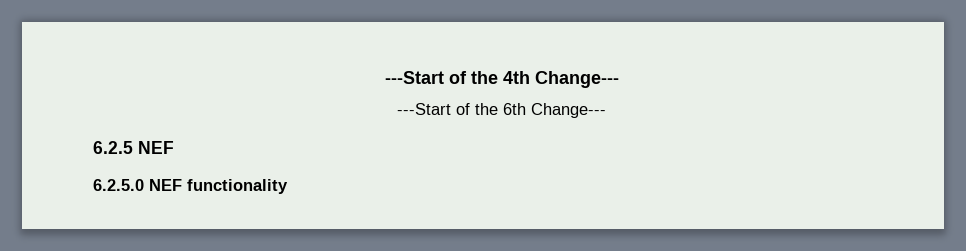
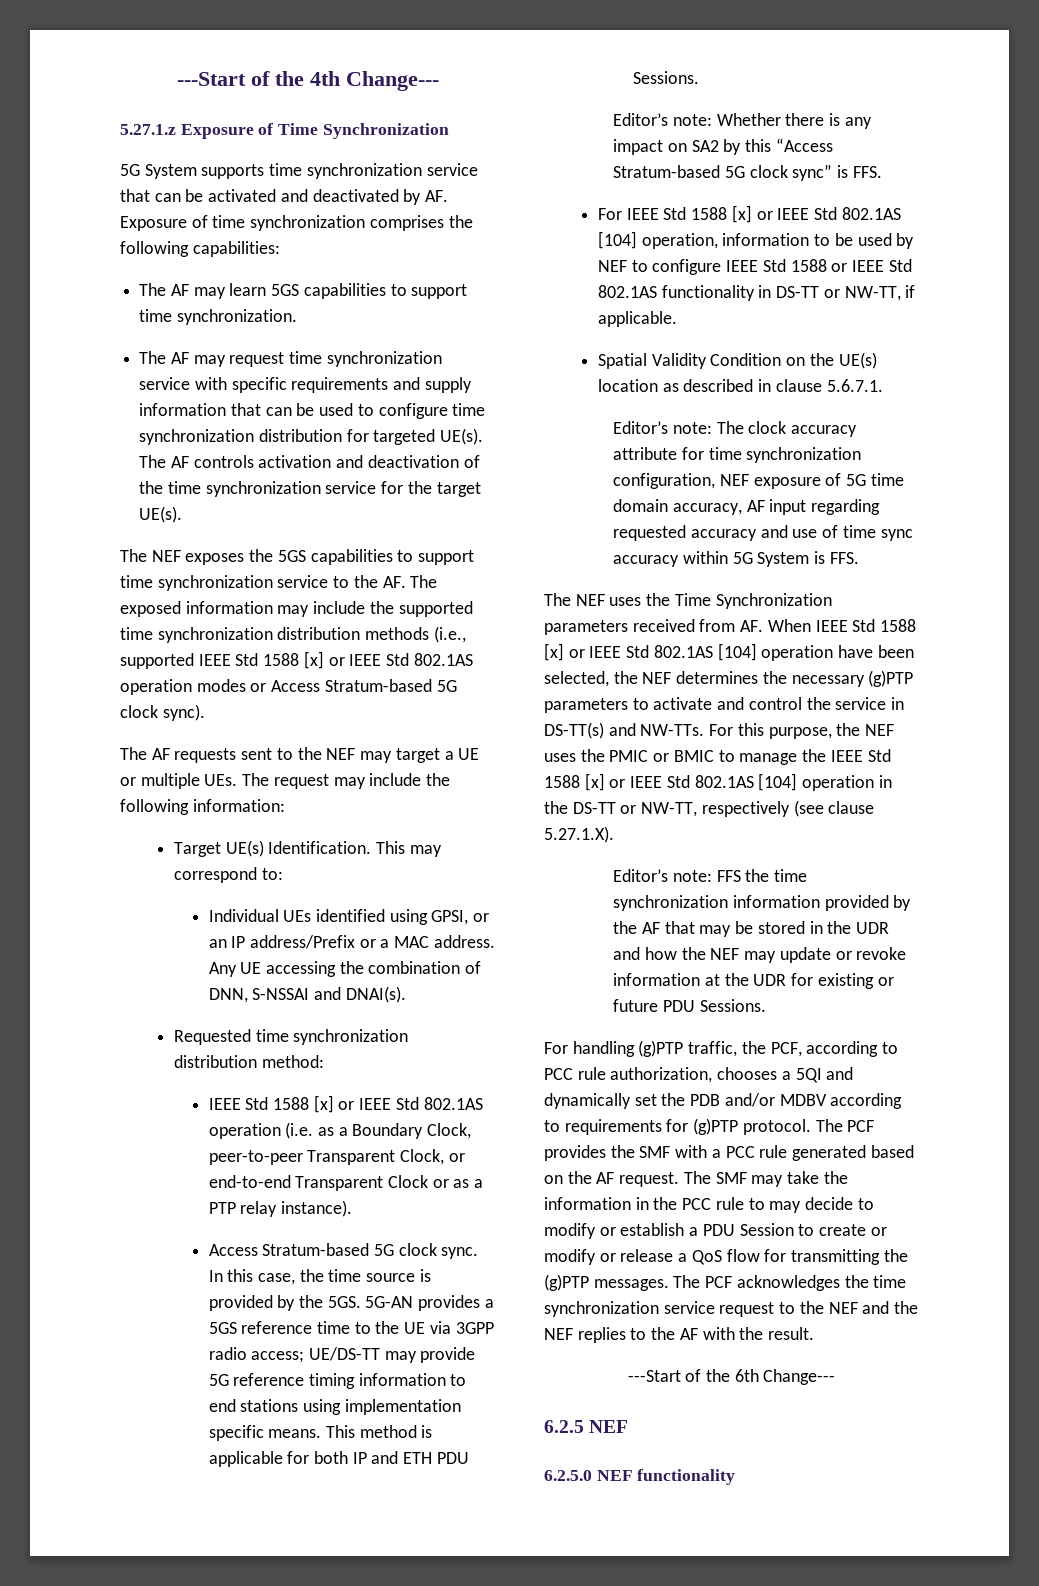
+ 5.27.1.z Exposure of Time Synchronization
+ 5G System supports time synchronization service that can be activated and deactivated by AF. Exposure of time synchronization comprises the following capabilities:
+ The AF may learn 5GS capabilities to support time synchronization.
+ The AF may request time synchronization service with specific requirements and supply information that can be used to configure time synchronization distribution for targeted UE(s). The AF controls activation and deactivation of the time synchronization service for the target UE(s).
+ The NEF exposes the 5GS capabilities to support time synchronization service to the AF. The exposed information may include the supported time synchronization distribution methods (i.e., supported IEEE Std 1588 [x] or IEEE Std 802.1AS operation modes or Access Stratum-based 5G clock sync).
+ The AF requests sent to the NEF may target a UE or multiple UEs. The request may include the following information:
+ Target UE(s) Identification. This may correspond to:
+ Individual UEs identified using GPSI, or an IP address/Prefix or a MAC address. Any UE accessing the combination of DNN, S-NSSAI and DNAI(s).
+ Requested time synchronization distribution method:
+ IEEE Std 1588 [x] or IEEE Std 802.1AS operation (i.e. as a Boundary Clock, peer-to-peer Transparent Clock, or end-to-end Transparent Clock or as a PTP relay instance).
+ Access Stratum-based 5G clock sync. In this case, the time source is provided by the 5GS. 5G-AN provides a 5GS reference time to the UE via 3GPP radio access; UE/DS-TT may provide 5G reference timing information to end stations using implementation specific means. This method is applicable for both IP and ETH PDU Sessions.
+ Editor’s note: Whether there is any impact on SA2 by this “Access Stratum-based 5G clock sync” is FFS.
+ For IEEE Std 1588 [x] or IEEE Std 802.1AS [104] operation, information to be used by NEF to configure IEEE Std 1588 or IEEE Std 802.1AS functionality in DS-TT or NW-TT, if applicable.
+ Spatial Validity Condition on the UE(s) location as described in clause 5.6.7.1.
+ Editor’s note: The clock accuracy attribute for time synchronization configuration, NEF exposure of 5G time domain accuracy, AF input regarding requested accuracy and use of time sync accuracy within 5G System is FFS.
+ The NEF uses the Time Synchronization parameters received from AF. When IEEE Std 1588 [x] or IEEE Std 802.1AS [104] operation have been selected, the NEF determines the necessary (g)PTP parameters to activate and control the service in DS-TT(s) and NW-TTs. For this purpose, the NEF uses the PMIC or BMIC to manage the IEEE Std 1588 [x] or IEEE Std 802.1AS [104] operation in the DS-TT or NW-TT, respectively (see clause 5.27.1.X).
+ Editor’s note: FFS the time synchronization information provided by the AF that may be stored in the UDR and how the NEF may update or revoke information at the UDR for existing or future PDU Sessions.
+ For handling (g)PTP traffic, the PCF, according to PCC rule authorization, chooses a 5QI and dynamically set the PDB and/or MDBV according to requirements for (g)PTP protocol. The PCF provides the SMF with a PCC rule generated based on the AF request. The SMF may take the information in the PCC rule to may decide to modify or establish a PDU Session to create or modify or release a QoS flow for transmitting the (g)PTP messages. The PCF acknowledges the time synchronization service request to the NEF and the NEF replies to the AF with the result.

